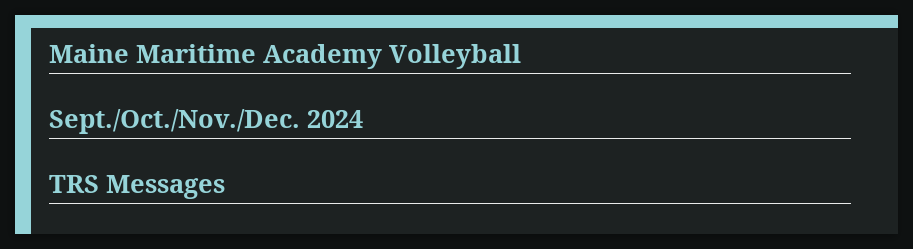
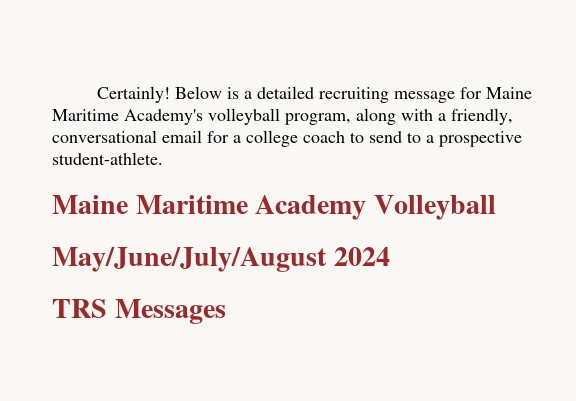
+ Certainly! Below is a detailed recruiting message for Maine Maritime Academy's volleyball program, along with a friendly, conversational email for a college coach to send to a prospective student-athlete.
- Sept./Oct./Nov./Dec. 2024
+ May/June/July/August 2024

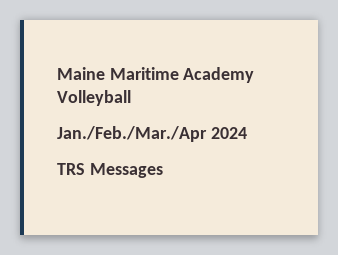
- Certainly! Below is a detailed recruiting message for Maine Maritime Academy's volleyball program, along with a friendly, conversational email for a college coach to send to a prospective student-athlete.
- May/June/July/August 2024
+ Jan./Feb./Mar./Apr 2024

